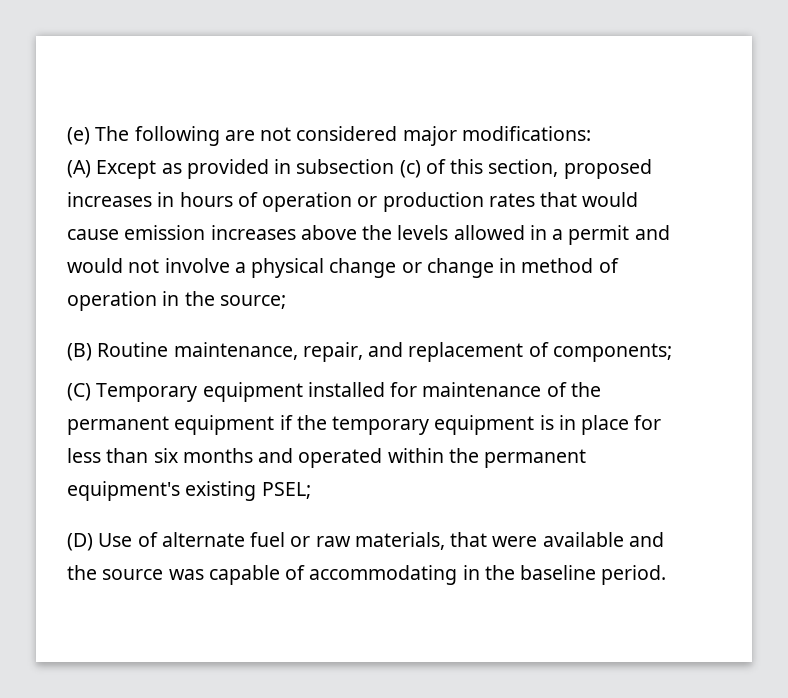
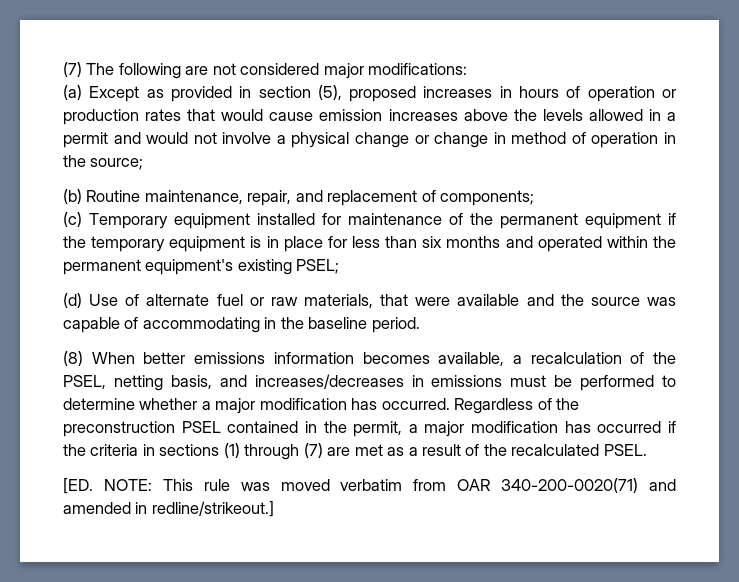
- (e) The following are not considered major modifications:
+ (7) The following are not considered major modifications:
- (A) Except as provided in subsection (c) of this section, proposed increases in hours of operation or production rates that would cause emission increases above the levels allowed in a permit and would not involve a physical change or change in method of operation in the source;
+ (a) Except as provided in section (5), proposed increases in hours of operation or production rates that would cause emission increases above the levels allowed in a permit and would not involve a physical change or change in method of operation in the source;
- (B) Routine maintenance, repair, and replacement of components;
+ (b) Routine maintenance, repair, and replacement of components;
- (C) Temporary equipment installed for maintenance of the permanent equipment if the temporary equipment is in place for less than six months and operated within the permanent equipment's existing PSEL;
+ (c) Temporary equipment installed for maintenance of the permanent equipment if the temporary equipment is in place for less than six months and operated within the permanent equipment's existing PSEL;
- (D) Use of alternate fuel or raw materials, that were available and the source was capable of accommodating in the baseline period.
+ (d) Use of alternate fuel or raw materials, that were available and the source was capable of accommodating in the baseline period.
+ (8) When better emissions information becomes available, a recalculation of the PSEL, netting basis, and increases/decreases in emissions must be performed to determine whether a major modification has occurred. Regardless of the preconstruction PSEL contained in the permit, a major modification has occurred if the criteria in sections (1) through (7) are met as a result of the recalculated PSEL.
+ [ED. NOTE: This rule was moved verbatim from OAR 340-200-0020(71) and amended in redline/strikeout.]

